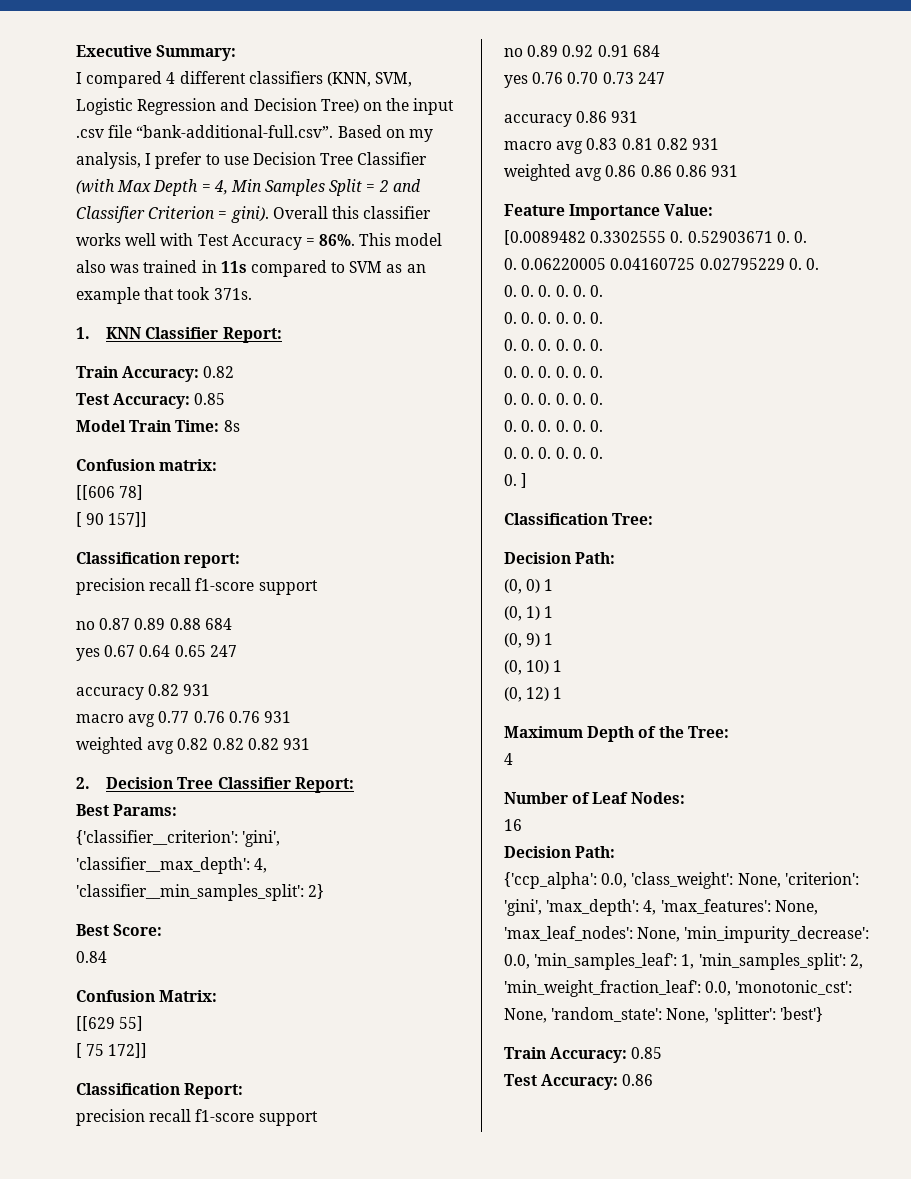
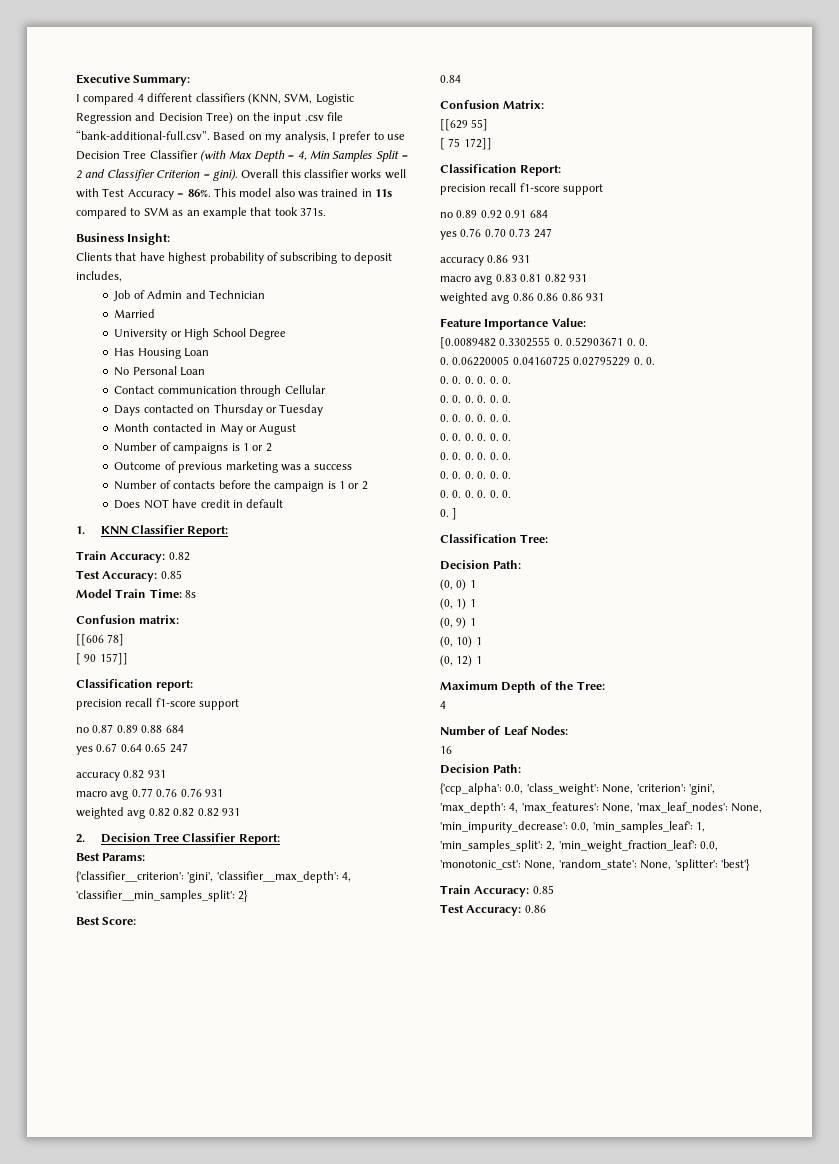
+ Business Insight:
+ Clients that have highest probability of subscribing to deposit includes,
+ Job of Admin and Technician
+ Married
+ University or High School Degree
+ Has Housing Loan
+ No Personal Loan
+ Contact communication through Cellular
+ Days contacted on Thursday or Tuesday
+ Month contacted in May or August
+ Number of campaigns is 1 or 2
+ Outcome of previous marketing was a success
+ Number of contacts before the campaign is 1 or 2
+ Does NOT have credit in default

